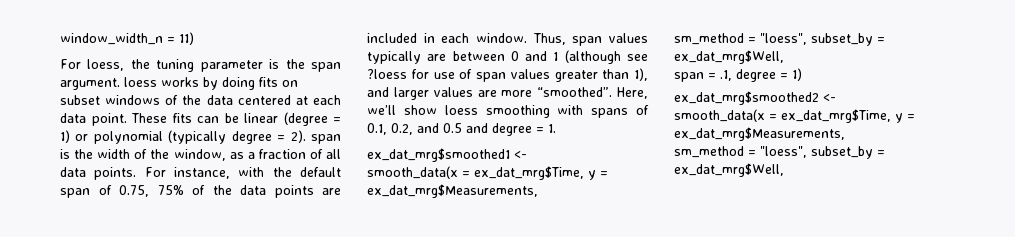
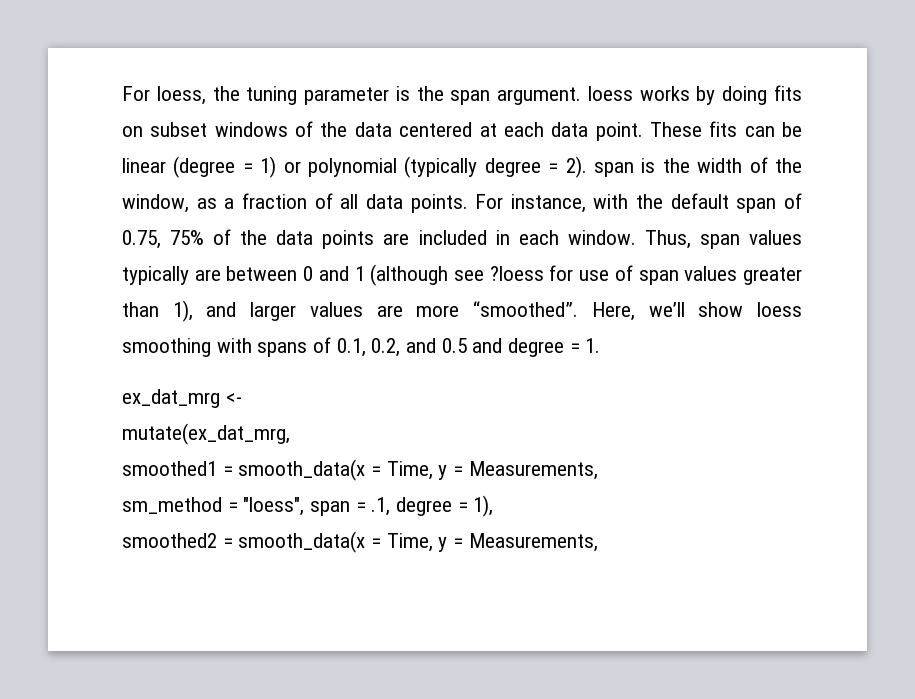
- window_width_n = 11)
- ex_dat_mrg$smoothed1 <-
- smooth_data(x = ex_dat_mrg$Time, y = ex_dat_mrg$Measurements,
- sm_method = "loess", subset_by = ex_dat_mrg$Well,
- span = .1, degree = 1)
- ex_dat_mrg$smoothed2 <-
- smooth_data(x = ex_dat_mrg$Time, y = ex_dat_mrg$Measurements,
- sm_method = "loess", subset_by = ex_dat_mrg$Well,
+ ex_dat_mrg <-
+ mutate(ex_dat_mrg,
+ smoothed1 = smooth_data(x = Time, y = Measurements,
+ sm_method = "loess", span = .1, degree = 1),
+ smoothed2 = smooth_data(x = Time, y = Measurements,

